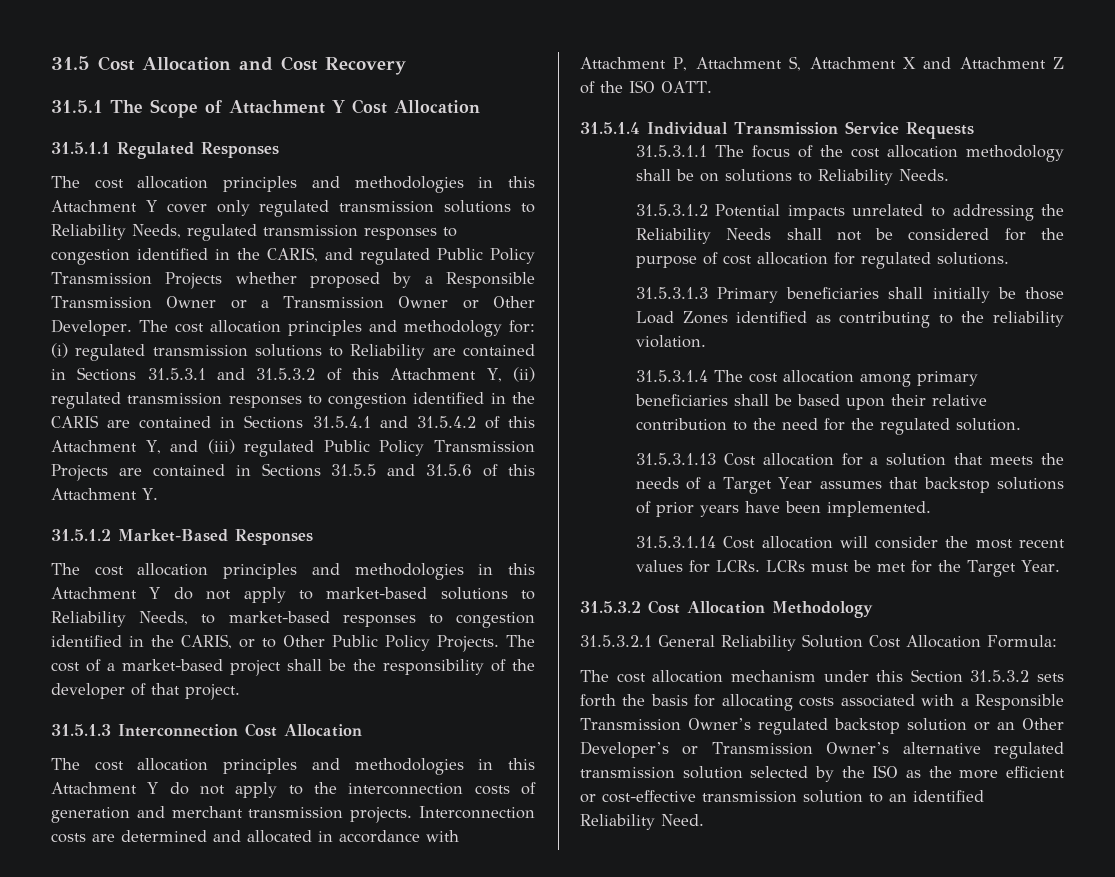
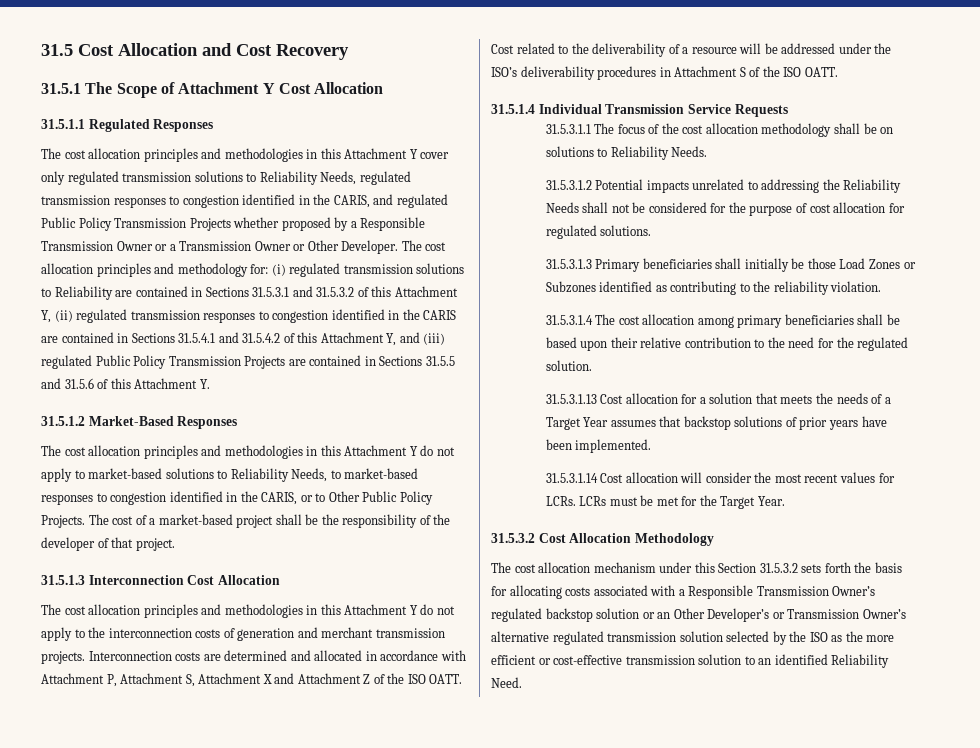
+ Cost related to the deliverability of a resource will be addressed under the ISO’s deliverability procedures in Attachment S of the ISO OATT.
- 31.5.3.1.3 Primary beneficiaries shall initially be those Load Zones identified as contributing to the reliability violation.
+ 31.5.3.1.3 Primary beneficiaries shall initially be those Load Zones or Subzones identified as contributing to the reliability violation.
- 31.5.3.2.1 General Reliability Solution Cost Allocation Formula:

